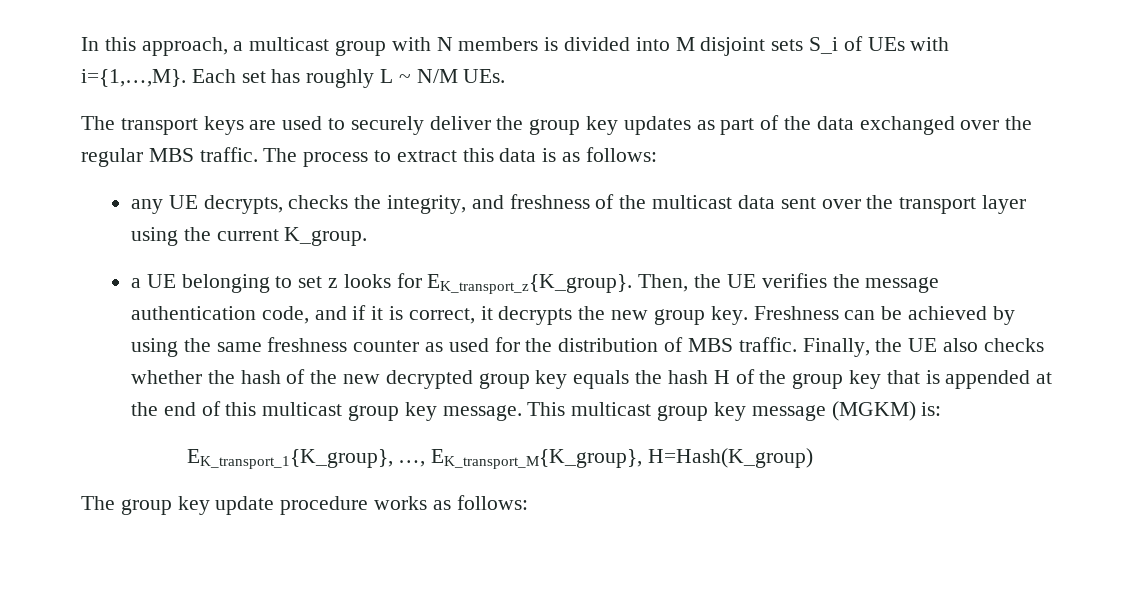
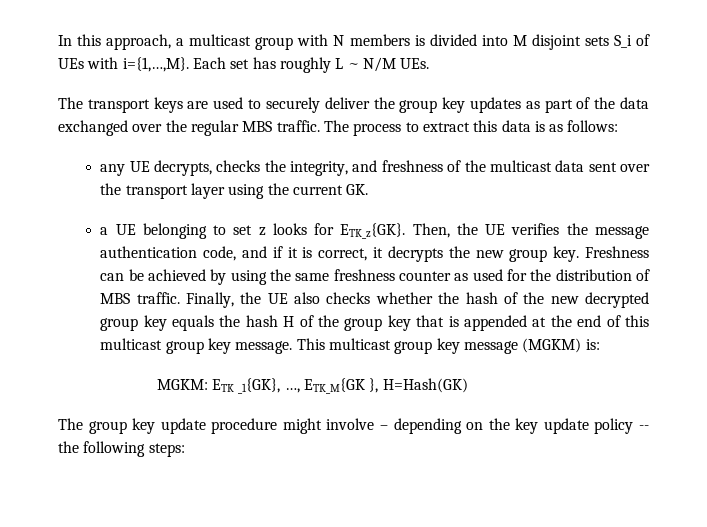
- any UE decrypts, checks the integrity, and freshness of the multicast data sent over the transport layer using the current K_group.
+ any UE decrypts, checks the integrity, and freshness of the multicast data sent over the transport layer using the current GK.
- a UE belonging to set z looks for EK_transport_z{K_group}.
+ a UE belonging to set z looks for ETK_z{GK}.
- EK_transport_1{K_group}, …, EK_transport_M{K_group}, H=Hash(K_group)
+ MGKM: ETK _1{GK}, …, ETK_M{GK }, H=Hash(GK)
- The group key update procedure works as follows:
+ The group key update procedure might involve – depending on the key update policy -- the following steps:

